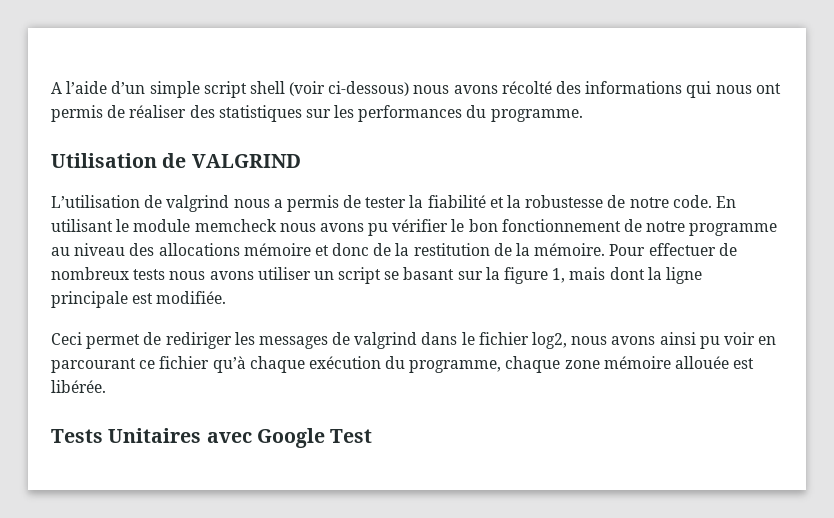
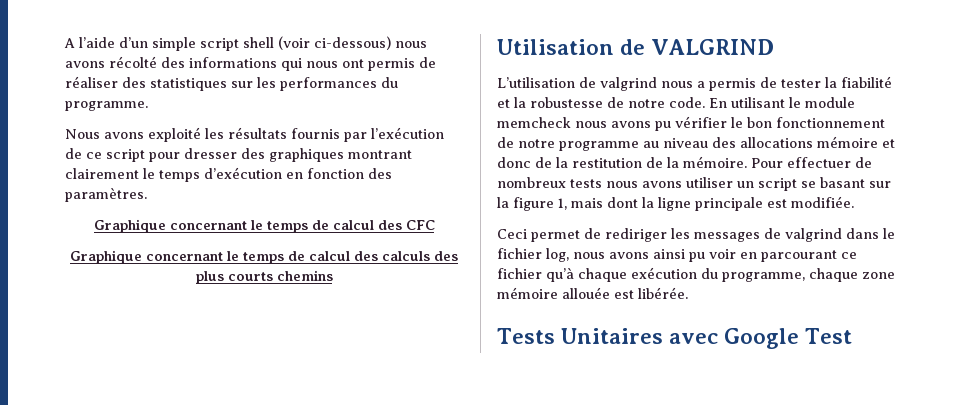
+ Nous avons exploité les résultats fournis par l’exécution de ce script pour dresser des graphiques montrant clairement le temps d’exécution en fonction des paramètres.
+ Graphique concernant le temps de calcul des CFC
+ Graphique concernant le temps de calcul des calculs des plus courts chemins
- Ceci permet de rediriger les messages de valgrind dans le fichier log2, nous avons ainsi pu voir en parcourant ce fichier qu’à chaque exécution du programme, chaque zone mémoire allouée est libérée.
+ Ceci permet de rediriger les messages de valgrind dans le fichier log, nous avons ainsi pu voir en parcourant ce fichier qu’à chaque exécution du programme, chaque zone mémoire allouée est libérée.

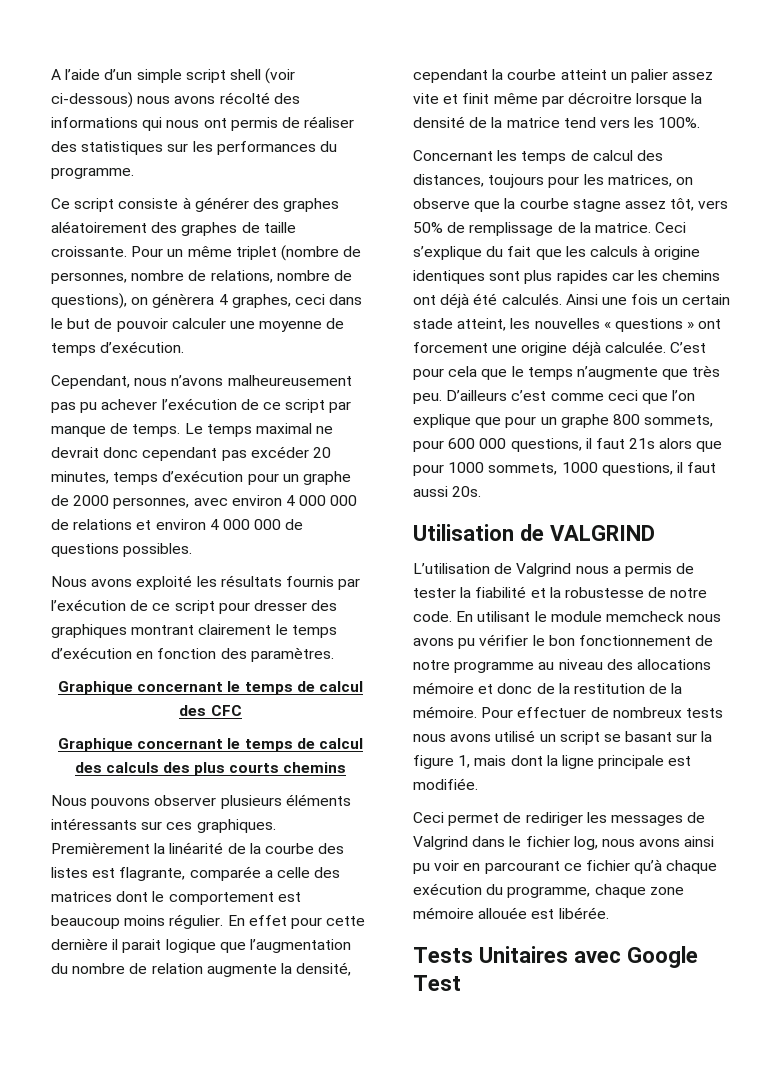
+ Ce script consiste à générer des graphes aléatoirement des graphes de taille croissante. Pour un même triplet (nombre de personnes, nombre de relations, nombre de questions), on génèrera 4 graphes, ceci dans le but de pouvoir calculer une moyenne de temps d’exécution.
+ Cependant, nous n’avons malheureusement pas pu achever l’exécution de ce script par manque de temps. Le temps maximal ne devrait donc cependant pas excéder 20 minutes, temps d’exécution pour un graphe de 2000 personnes, avec environ 4 000 000 de relations et environ 4 000 000 de questions possibles.
+ Nous pouvons observer plusieurs éléments intéressants sur ces graphiques. Premièrement la linéarité de la courbe des listes est flagrante, comparée a celle des matrices dont le comportement est beaucoup moins régulier. En effet pour cette dernière il parait logique que l’augmentation du nombre de relation augmente la densité, cependant la courbe atteint un palier assez vite et finit même par décroitre lorsque la densité de la matrice tend vers les 100%.
+ Concernant les temps de calcul des distances, toujours pour les matrices, on observe que la courbe stagne assez tôt, vers 50% de remplissage de la matrice. Ceci s’explique du fait que les calculs à origine identiques sont plus rapides car les chemins ont déjà été calculés. Ainsi une fois un certain stade atteint, les nouvelles « questions » ont forcement une origine déjà calculée. C’est pour cela que le temps n’augmente que très peu. D’ailleurs c’est comme ceci que l’on explique que pour un graphe 800 sommets, pour 600 000 questions, il faut 21s alors que pour 1000 sommets, 1000 questions, il faut aussi 20s.
- L’utilisation de valgrind nous a permis de tester la fiabilité et la robustesse de notre code.
+ L’utilisation de Valgrind nous a permis de tester la fiabilité et la robustesse de notre code.
- Pour effectuer de nombreux tests nous avons utiliser un script se basant sur la figure 1, mais dont la ligne principale est modifiée.
+ Pour effectuer de nombreux tests nous avons utilisé un script se basant sur la figure 1, mais dont la ligne principale est modifiée.
- Ceci permet de rediriger les messages de valgrind dans le fichier log, nous avons ainsi pu voir en parcourant ce fichier qu’à chaque exécution du programme, chaque zone mémoire allouée est libérée.
+ Ceci permet de rediriger les messages de Valgrind dans le fichier log, nous avons ainsi pu voir en parcourant ce fichier qu’à chaque exécution du programme, chaque zone mémoire allouée est libérée.

